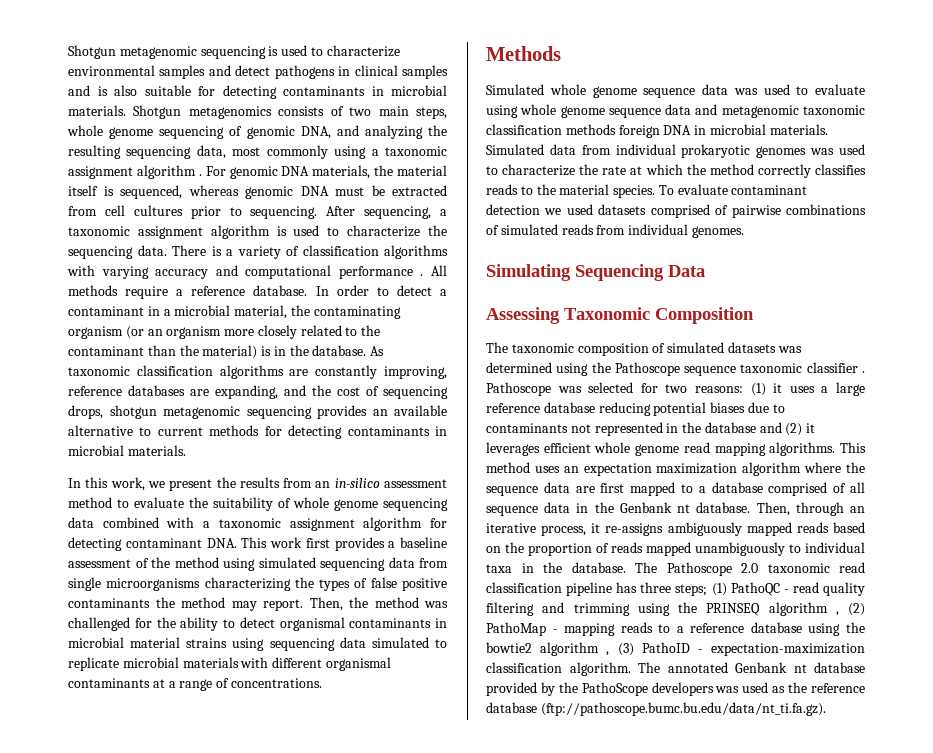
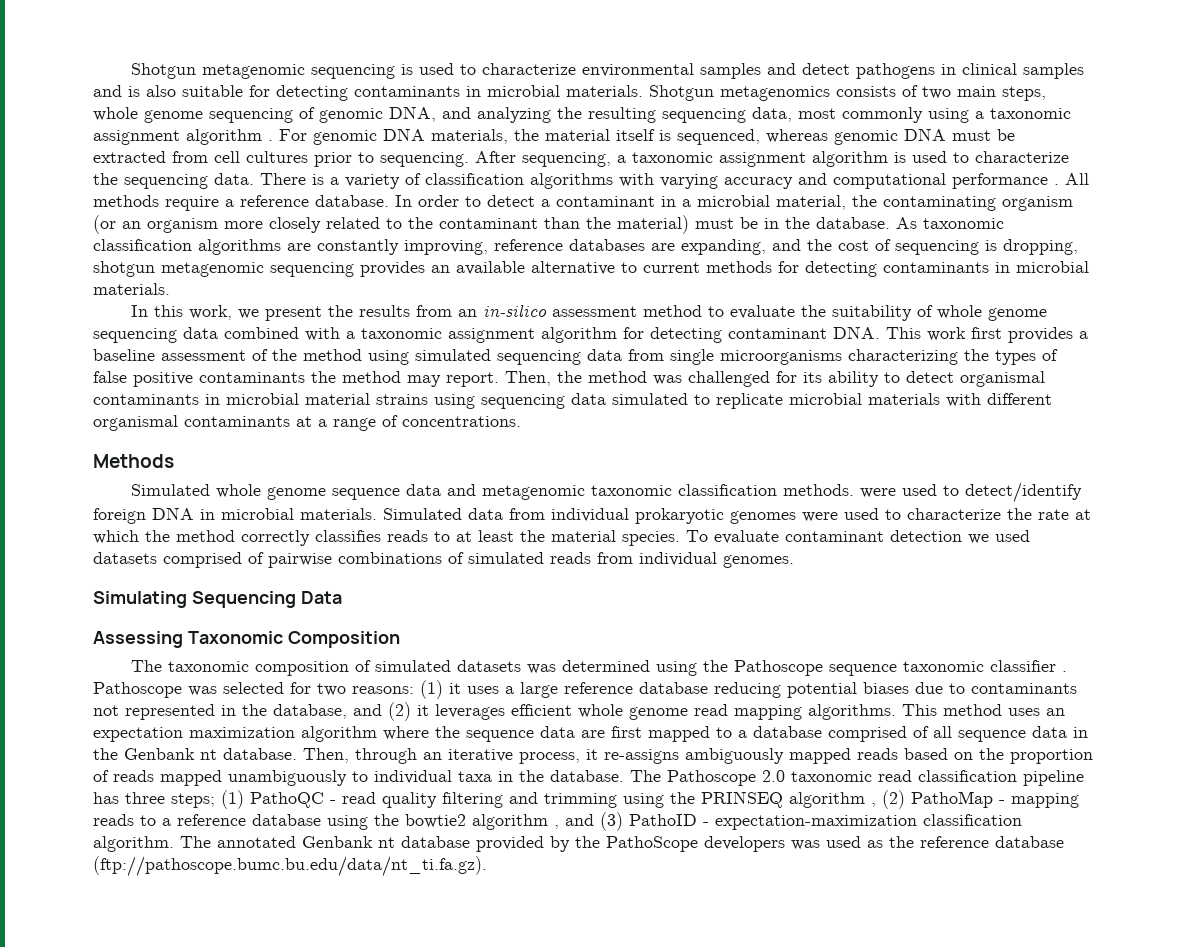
- In order to detect a contaminant in a microbial material, the contaminating organism (or an organism more closely related to the contaminant than the material) is in the database.
+ In order to detect a contaminant in a microbial material, the contaminating organism (or an organism more closely related to the contaminant than the material) must be in the database.
- As taxonomic classification algorithms are constantly improving, reference databases are expanding, and the cost of sequencing drops, shotgun metagenomic sequencing provides an available alternative to current methods for detecting contaminants in microbial materials.
+ As taxonomic classification algorithms are constantly improving, reference databases are expanding, and the cost of sequencing is dropping, shotgun metagenomic sequencing provides an available alternative to current methods for detecting contaminants in microbial materials.
- Then, the method was challenged for the ability to detect organismal contaminants in microbial material strains using sequencing data simulated to replicate microbial materials with different organismal contaminants at a range of concentrations.
+ Then, the method was challenged for its ability to detect organismal contaminants in microbial material strains using sequencing data simulated to replicate microbial materials with different organismal contaminants at a range of concentrations.
- Simulated whole genome sequence data was used to evaluate using whole genome sequence data and metagenomic taxonomic classification methods foreign DNA in microbial materials.
+ Simulated whole genome sequence data and metagenomic taxonomic classification methods. were used to detect/identify foreign DNA in microbial materials.
- Simulated data from individual prokaryotic genomes was used to characterize the rate at which the method correctly classifies reads to the material species.
+ Simulated data from individual prokaryotic genomes were used to characterize the rate at which the method correctly classifies reads to at least the material species.
- Pathoscope was selected for two reasons: (1) it uses a large reference database reducing potential biases due to contaminants not represented in the database and (2) it leverages efficient whole genome read mapping algorithms.
+ Pathoscope was selected for two reasons: (1) it uses a large reference database reducing potential biases due to contaminants not represented in the database, and (2) it leverages efficient whole genome read mapping algorithms.
- The Pathoscope 2.0 taxonomic read classification pipeline has three steps; (1) PathoQC - read quality filtering and trimming using the PRINSEQ algorithm , (2) PathoMap - mapping reads to a reference database using the bowtie2 algorithm , (3) PathoID - expectation-maximization classification algorithm.
+ The Pathoscope 2.0 taxonomic read classification pipeline has three steps; (1) PathoQC - read quality filtering and trimming using the PRINSEQ algorithm , (2) PathoMap - mapping reads to a reference database using the bowtie2 algorithm , and (3) PathoID - expectation-maximization classification algorithm.

